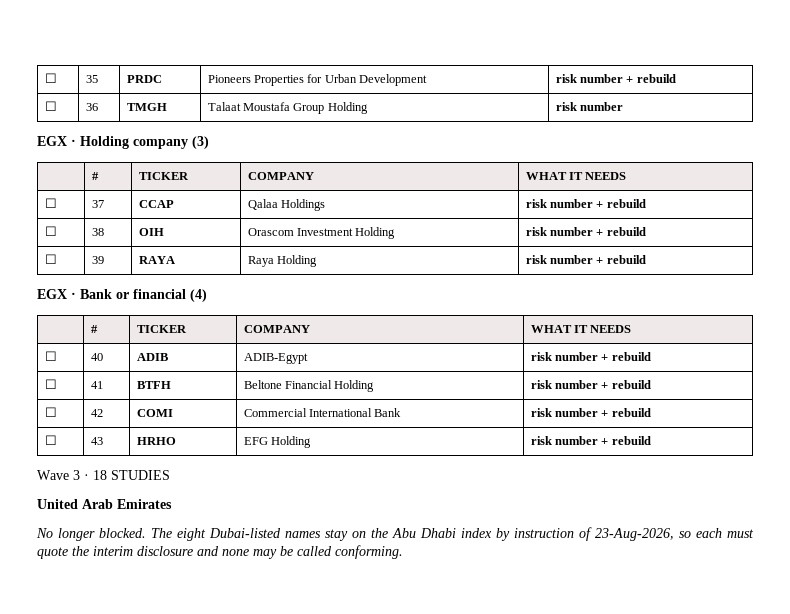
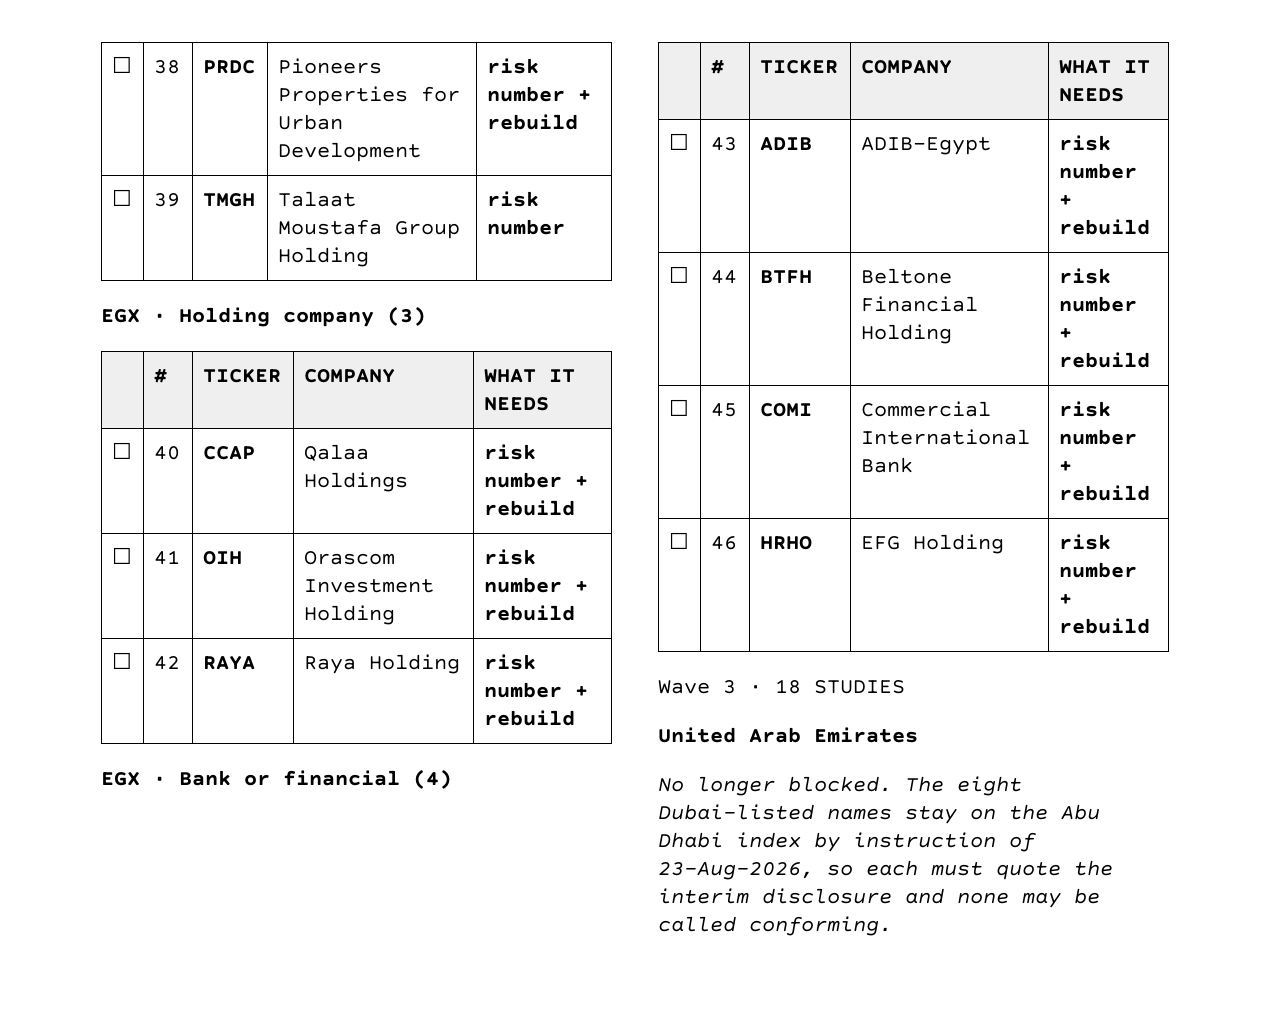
- ☐ | 35 | PRDC | Pioneers Properties for Urban Development | risk number + rebuild
+ ☐ | 38 | PRDC | Pioneers Properties for Urban Development | risk number + rebuild
- ☐ | 36 | TMGH | Talaat Moustafa Group Holding | risk number
+ ☐ | 39 | TMGH | Talaat Moustafa Group Holding | risk number
- ☐ | 37 | CCAP | Qalaa Holdings | risk number + rebuild
+ ☐ | 40 | CCAP | Qalaa Holdings | risk number + rebuild
- ☐ | 38 | OIH | Orascom Investment Holding | risk number + rebuild
+ ☐ | 41 | OIH | Orascom Investment Holding | risk number + rebuild
- ☐ | 39 | RAYA | Raya Holding | risk number + rebuild
+ ☐ | 42 | RAYA | Raya Holding | risk number + rebuild
- ☐ | 40 | ADIB | ADIB-Egypt | risk number + rebuild
+ ☐ | 43 | ADIB | ADIB-Egypt | risk number + rebuild
- ☐ | 41 | BTFH | Beltone Financial Holding | risk number + rebuild
+ ☐ | 44 | BTFH | Beltone Financial Holding | risk number + rebuild
- ☐ | 42 | COMI | Commercial International Bank | risk number + rebuild
+ ☐ | 45 | COMI | Commercial International Bank | risk number + rebuild
- ☐ | 43 | HRHO | EFG Holding | risk number + rebuild
+ ☐ | 46 | HRHO | EFG Holding | risk number + rebuild

